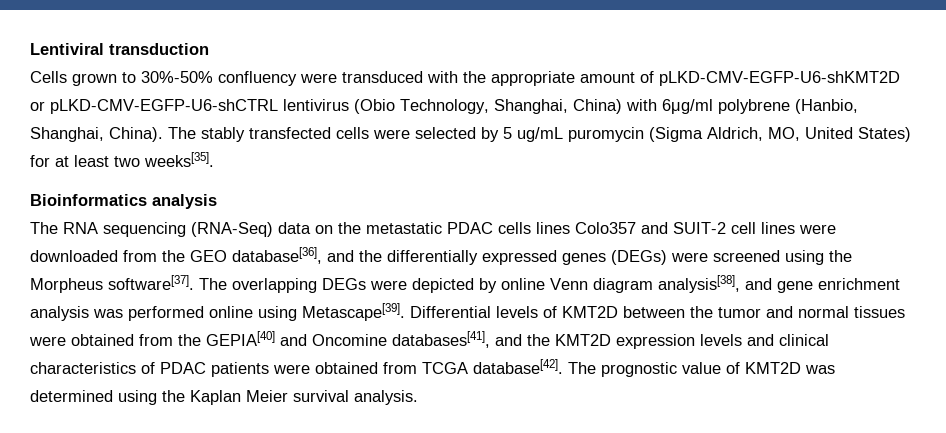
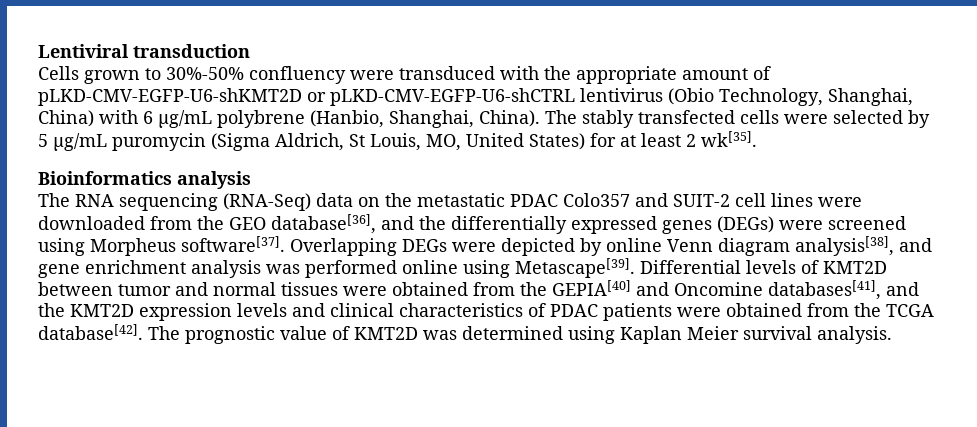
- Cells grown to 30%-50% confluency were transduced with the appropriate amount of pLKD-CMV-EGFP-U6-shKMT2D or pLKD-CMV-EGFP-U6-shCTRL lentivirus (Obio Technology, Shanghai, China) with 6μg/ml polybrene (Hanbio, Shanghai, China).
+ Cells grown to 30%-50% confluency were transduced with the appropriate amount of pLKD-CMV-EGFP-U6-shKMT2D or pLKD-CMV-EGFP-U6-shCTRL lentivirus (Obio Technology, Shanghai, China) with 6 μg/mL polybrene (Hanbio, Shanghai, China).
- The stably transfected cells were selected by 5 ug/mL puromycin (Sigma Aldrich, MO, United States) for at least two weeks[35].
+ The stably transfected cells were selected by 5 μg/mL puromycin (Sigma Aldrich, St Louis, MO, United States) for at least 2 wk[35].
- The RNA sequencing (RNA-Seq) data on the metastatic PDAC cells lines Colo357 and SUIT-2 cell lines were downloaded from the GEO database[36], and the differentially expressed genes (DEGs) were screened using the Morpheus software[37].
+ The RNA sequencing (RNA-Seq) data on the metastatic PDAC Colo357 and SUIT-2 cell lines were downloaded from the GEO database[36], and the differentially expressed genes (DEGs) were screened using Morpheus software[37].
- The overlapping DEGs were depicted by online Venn diagram analysis[38], and gene enrichment analysis was performed online using Metascape[39].
+ Overlapping DEGs were depicted by online Venn diagram analysis[38], and gene enrichment analysis was performed online using Metascape[39].
- Differential levels of KMT2D between the tumor and normal tissues were obtained from the GEPIA[40] and Oncomine databases[41], and the KMT2D expression levels and clinical characteristics of PDAC patients were obtained from TCGA database[42].
+ Differential levels of KMT2D between tumor and normal tissues were obtained from the GEPIA[40] and Oncomine databases[41], and the KMT2D expression levels and clinical characteristics of PDAC patients were obtained from the TCGA database[42].
- The prognostic value of KMT2D was determined using the Kaplan Meier survival analysis.
+ The prognostic value of KMT2D was determined using Kaplan Meier survival analysis.

